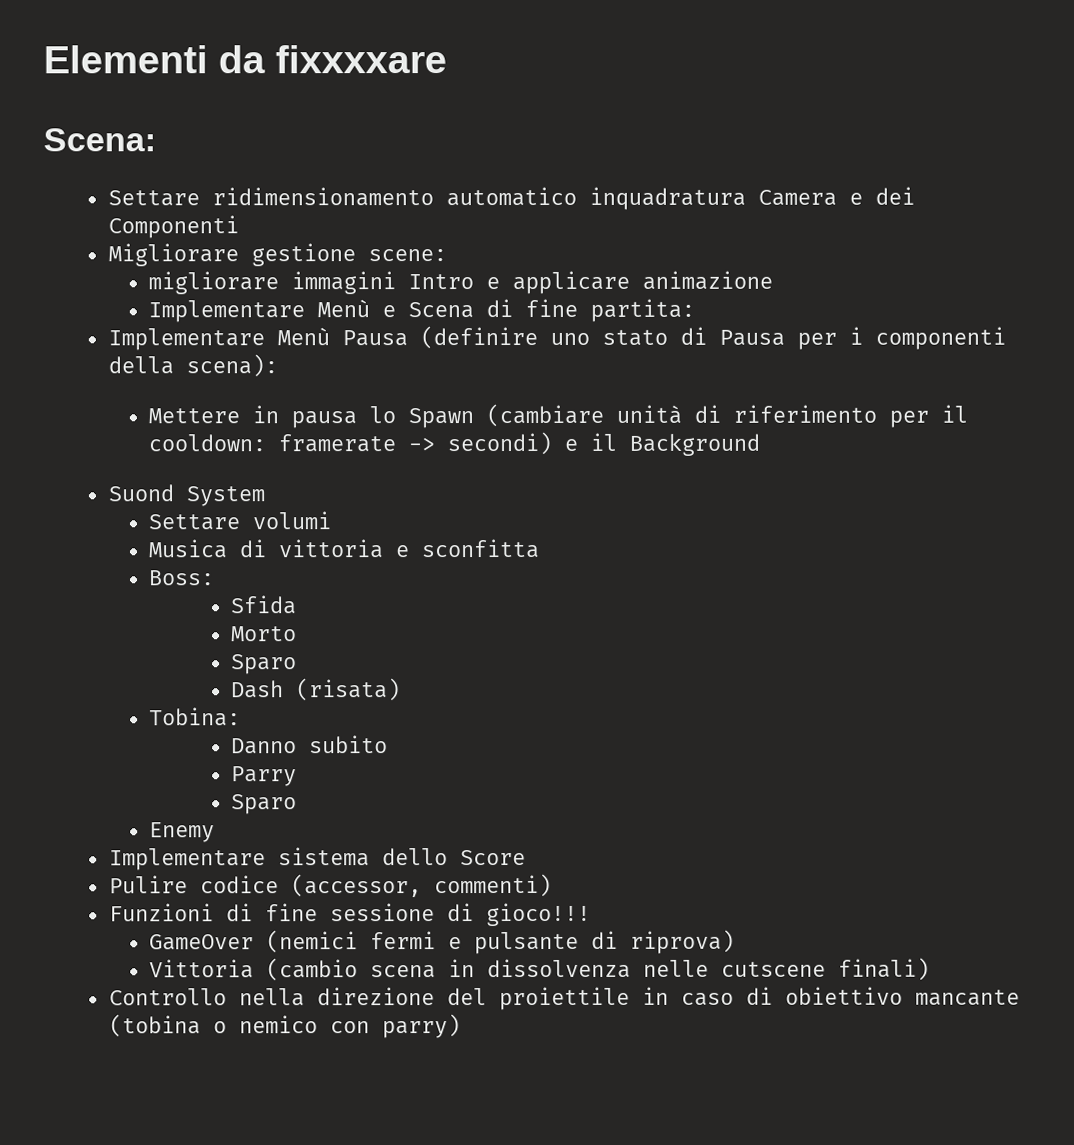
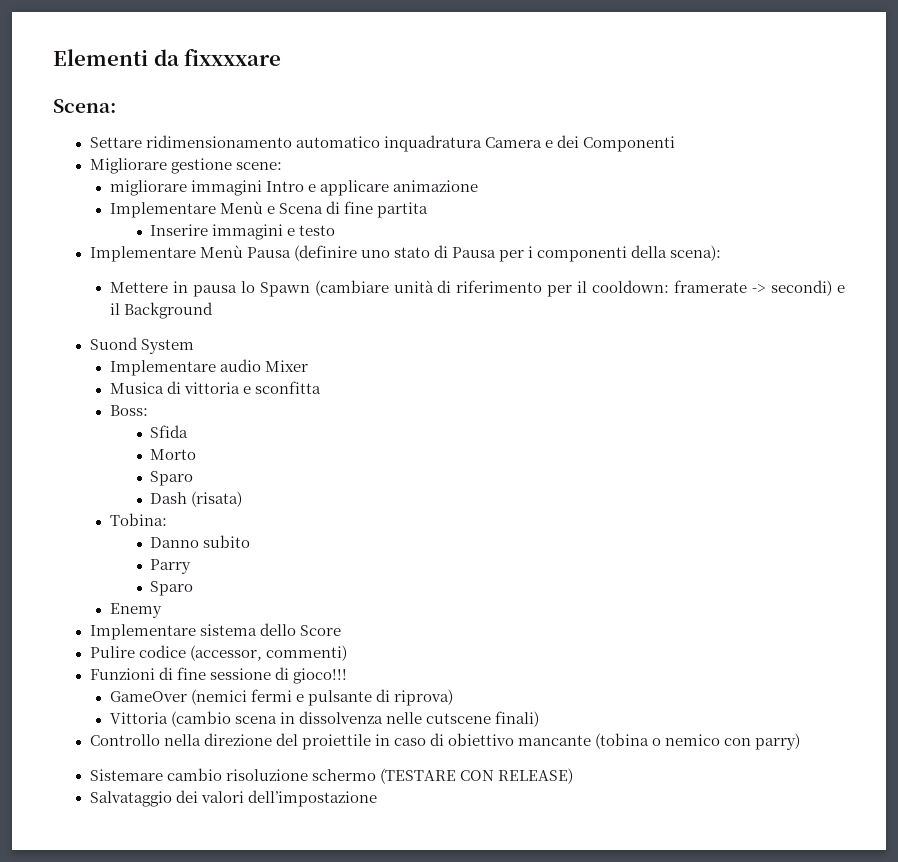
- Implementare Menù e Scena di fine partita:
+ Implementare Menù e Scena di fine partita
+ Inserire immagini e testo
- Settare volumi
+ Implementare audio Mixer
+ Sistemare cambio risoluzione schermo (TESTARE CON RELEASE)
+ Salvataggio dei valori dell’impostazione

